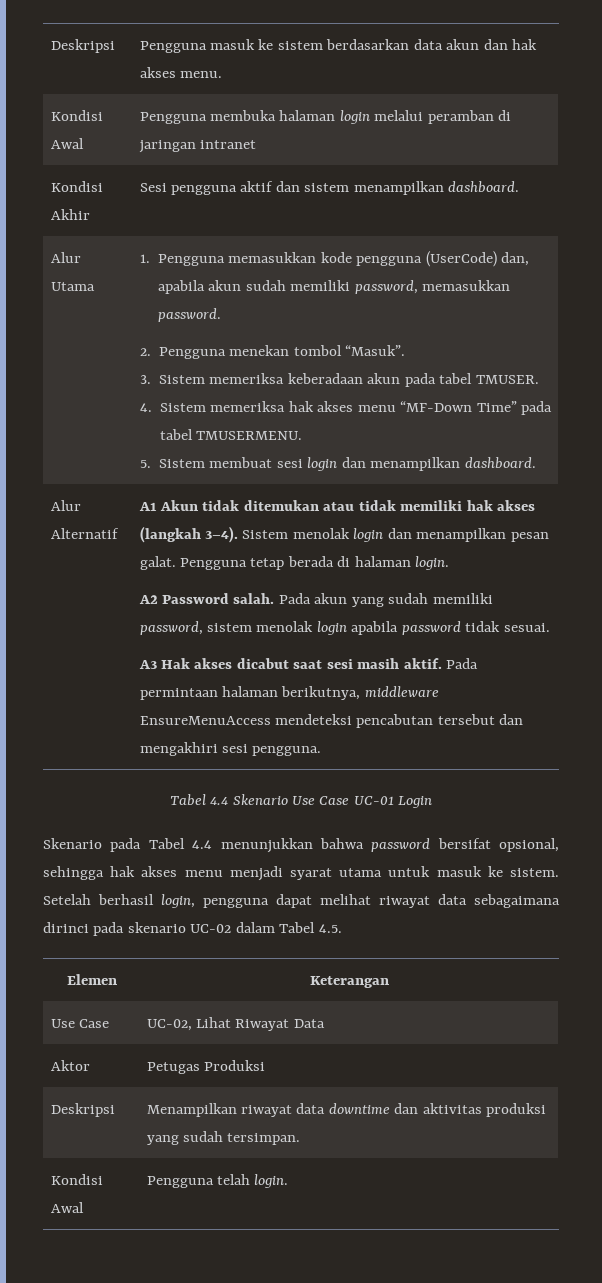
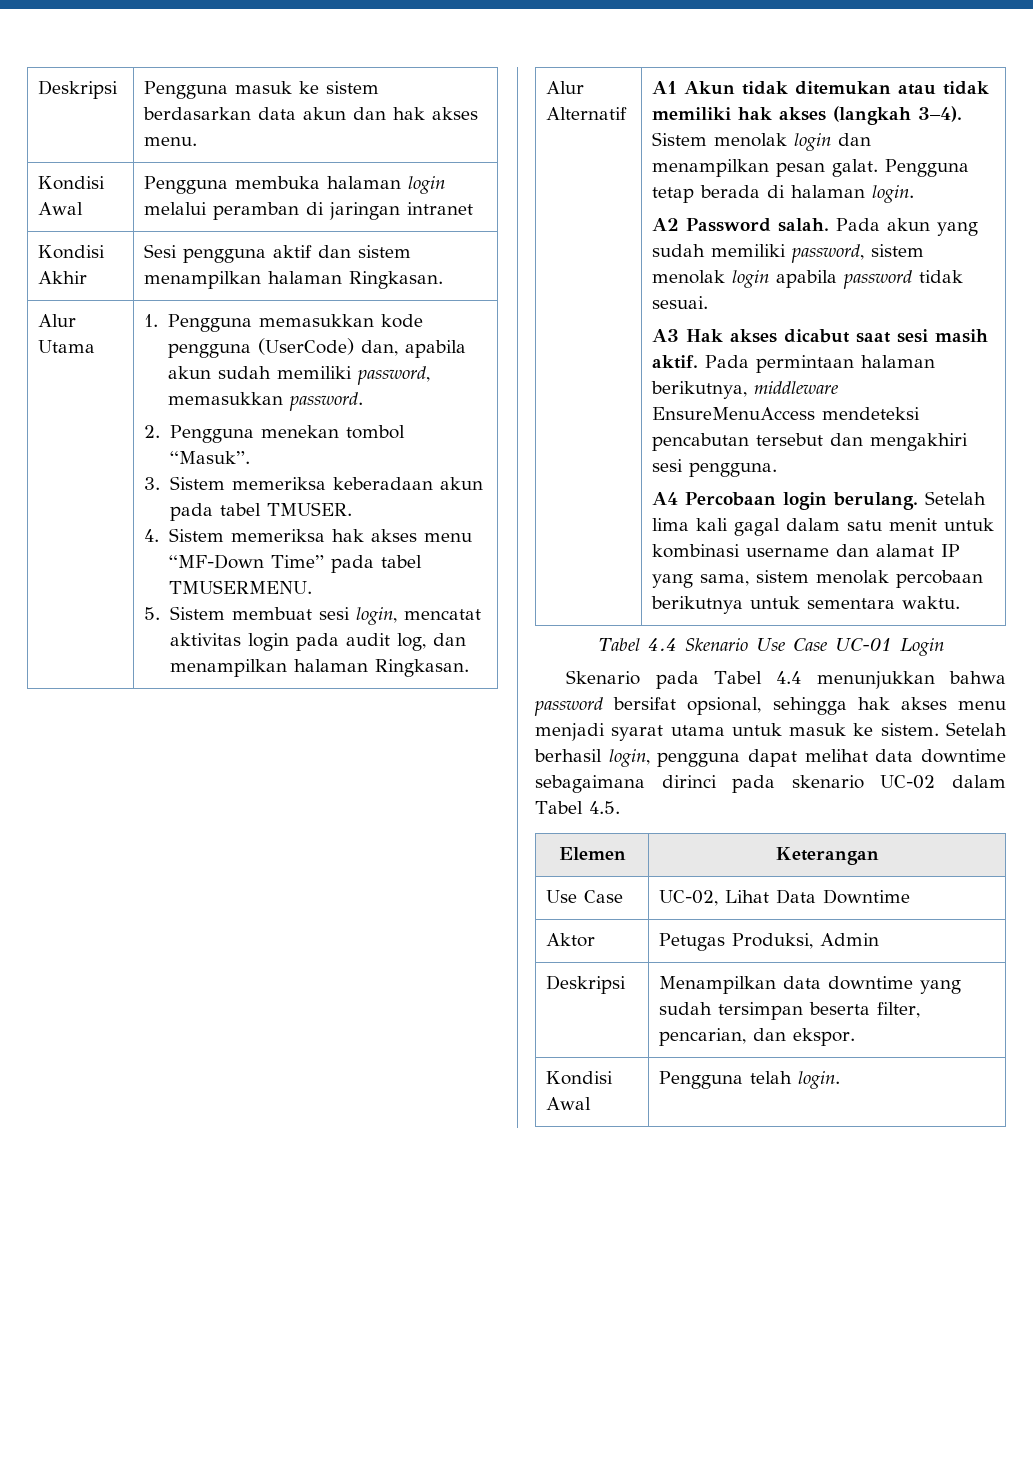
- Kondisi Akhir | Sesi pengguna aktif dan sistem menampilkan dashboard.
+ Kondisi Akhir | Sesi pengguna aktif dan sistem menampilkan halaman Ringkasan.
- 5. Sistem membuat sesi login dan menampilkan dashboard.
+ 5. Sistem membuat sesi login, mencatat aktivitas login pada audit log, dan menampilkan halaman Ringkasan.
+ A4 Percobaan login berulang. Setelah lima kali gagal dalam satu menit untuk kombinasi username dan alamat IP yang sama, sistem menolak percobaan berikutnya untuk sementara waktu.
- Setelah berhasil login, pengguna dapat melihat riwayat data sebagaimana dirinci pada skenario UC-02 dalam Tabel 4.5.
+ Setelah berhasil login, pengguna dapat melihat data downtime sebagaimana dirinci pada skenario UC-02 dalam Tabel 4.5.
- Use Case | UC-02, Lihat Riwayat Data
+ Use Case | UC-02, Lihat Data Downtime
- Aktor | Petugas Produksi
+ Aktor | Petugas Produksi, Admin
- Deskripsi | Menampilkan riwayat data downtime dan aktivitas produksi yang sudah tersimpan.
+ Deskripsi | Menampilkan data downtime yang sudah tersimpan beserta filter, pencarian, dan ekspor.

